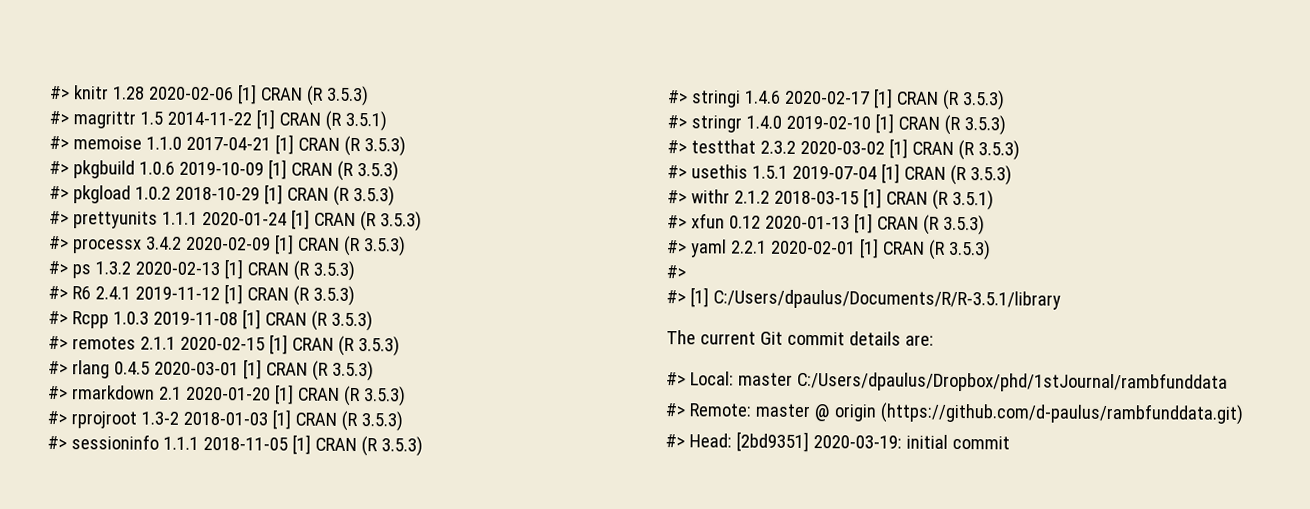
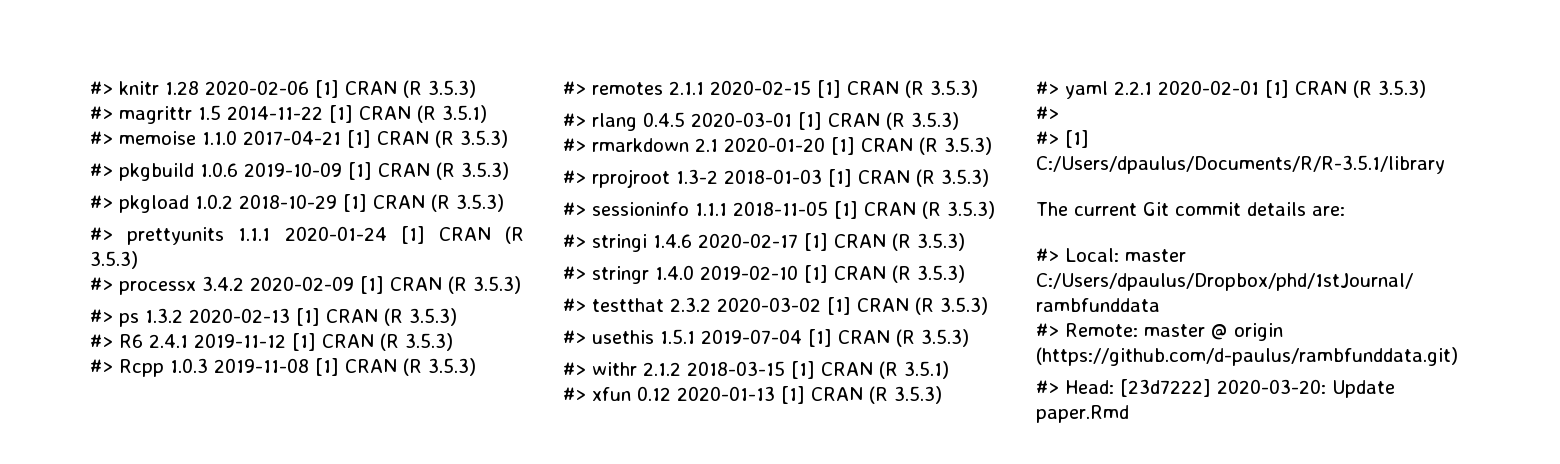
- #> Head: [2bd9351] 2020-03-19: initial commit
+ #> Head: [23d7222] 2020-03-20: Update paper.Rmd

